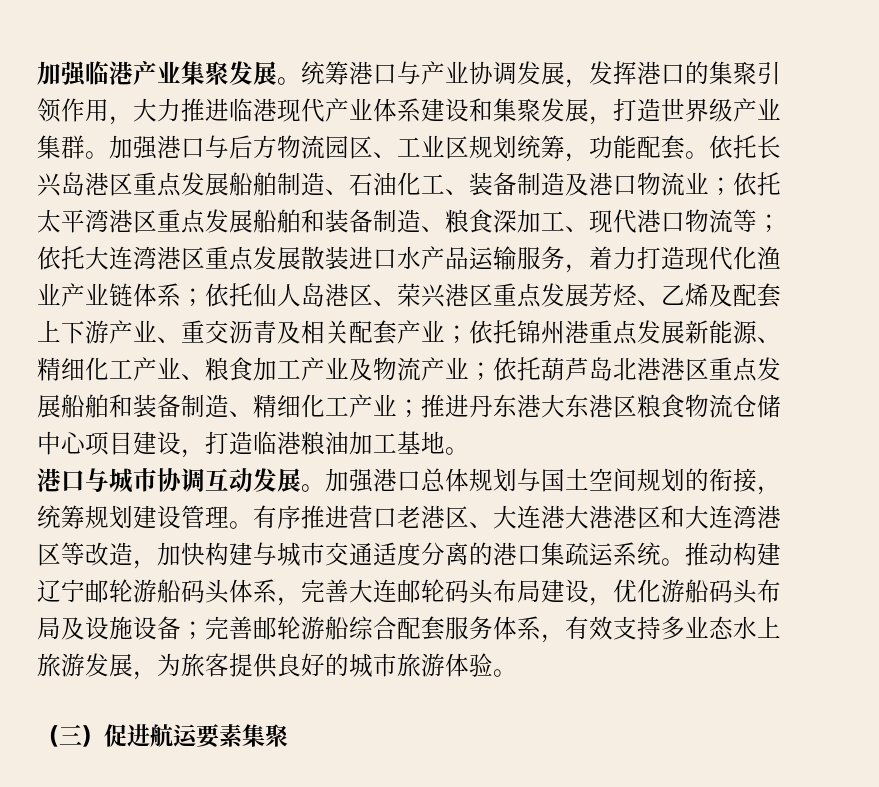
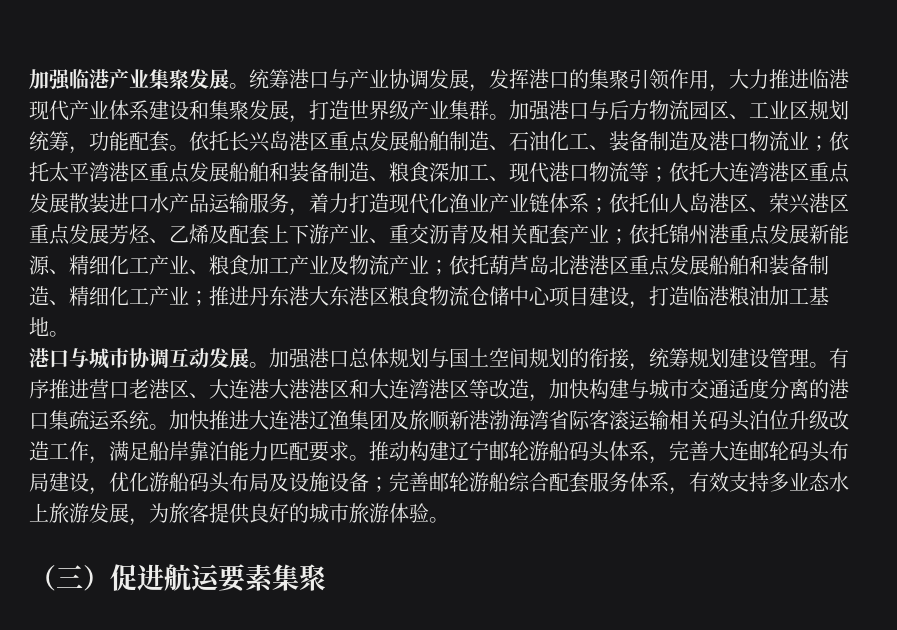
+ 加快推进大连港辽渔集团及旅顺新港渤海湾省际客滚运输相关码头泊位升级改造工作，满足船岸靠泊能力匹配要求。

